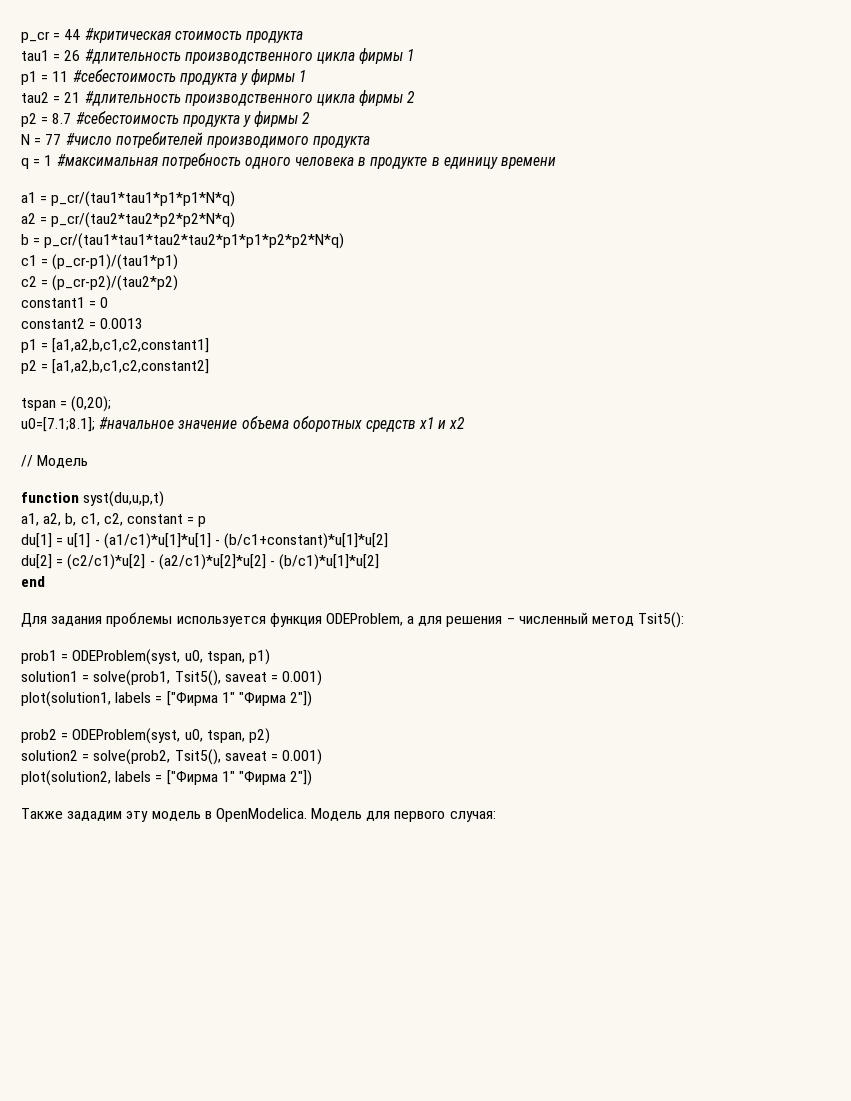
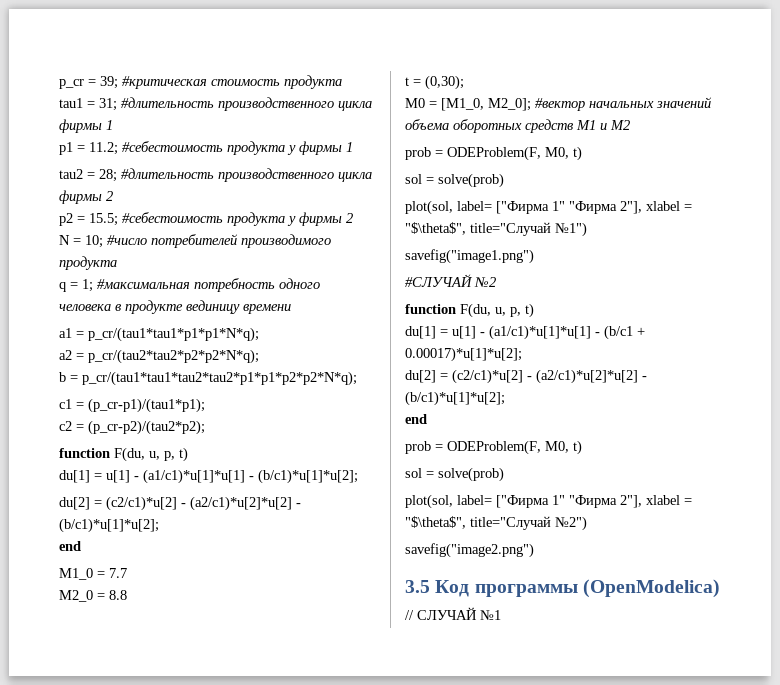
- p_cr = 44 #критическая стоимость продукта
+ p_cr = 39; #критическая стоимость продукта
- tau1 = 26 #длительность производственного цикла фирмы 1
+ tau1 = 31; #длительность производственного цикла фирмы 1
- p1 = 11 #себестоимость продукта у фирмы 1
+ p1 = 11.2; #себестоимость продукта у фирмы 1
- tau2 = 21 #длительность производственного цикла фирмы 2
+ tau2 = 28; #длительность производственного цикла фирмы 2
- p2 = 8.7 #себестоимость продукта у фирмы 2
+ p2 = 15.5; #себестоимость продукта у фирмы 2
- N = 77 #число потребителей производимого продукта
+ N = 10; #число потребителей производимого продукта
- q = 1 #максимальная потребность одного человека в продукте в единицу времени
+ q = 1; #максимальная потребность одного человека в продукте вединицу времени
- a1 = p_cr/(tau1*tau1*p1*p1*N*q)
+ a1 = p_cr/(tau1*tau1*p1*p1*N*q);
- a2 = p_cr/(tau2*tau2*p2*p2*N*q)
+ a2 = p_cr/(tau2*tau2*p2*p2*N*q);
- b = p_cr/(tau1*tau1*tau2*tau2*p1*p1*p2*p2*N*q)
+ b = p_cr/(tau1*tau1*tau2*tau2*p1*p1*p2*p2*N*q);
- c1 = (p_cr-p1)/(tau1*p1)
+ c1 = (p_cr-p1)/(tau1*p1);
- c2 = (p_cr-p2)/(tau2*p2)
- constant1 = 0
- constant2 = 0.0013
- p1 = [a1,a2,b,c1,c2,constant1]
- p2 = [a1,a2,b,c1,c2,constant2]
- tspan = (0,20);
- u0=[7.1;8.1]; #начальное значение объема оборотных средств x1 и х2
- // Модель
- function syst(du,u,p,t)
- a1, a2, b, c1, c2, constant = p
- du[1] = u[1] - (a1/c1)*u[1]*u[1] - (b/c1+constant)*u[1]*u[2]
- du[2] = (c2/c1)*u[2] - (a2/c1)*u[2]*u[2] - (b/c1)*u[1]*u[2]
+ c2 = (p_cr-p2)/(tau2*p2);
+ function F(du, u, p, t)
+ du[1] = u[1] - (a1/c1)*u[1]*u[1] - (b/c1)*u[1]*u[2];
+ du[2] = (c2/c1)*u[2] - (a2/c1)*u[2]*u[2] - (b/c1)*u[1]*u[2];
  end
- Для задания проблемы используется функция ODEProblem, а для решения – численный метод Tsit5():
- prob1 = ODEProblem(syst, u0, tspan, p1)
- solution1 = solve(prob1, Tsit5(), saveat = 0.001)
- plot(solution1, labels = ["Фирма 1" "Фирма 2"])
- prob2 = ODEProblem(syst, u0, tspan, p2)
- solution2 = solve(prob2, Tsit5(), saveat = 0.001)
- plot(solution2, labels = ["Фирма 1" "Фирма 2"])
- Также зададим эту модель в OpenModelica. Модель для первого случая:
+ M1_0 = 7.7
+ M2_0 = 8.8
+ t = (0,30);
+ M0 = [M1_0, M2_0]; #вектор начальных значений объема оборотных средств M1 и M2
+ prob = ODEProblem(F, M0, t)
+ sol = solve(prob)
+ plot(sol, label= ["Фирма 1" "Фирма 2"], xlabel = "$\theta$", title="Случай №1")
+ savefig("image1.png")
+ #СЛУЧАЙ №2
+ function F(du, u, p, t)
+ du[1] = u[1] - (a1/c1)*u[1]*u[1] - (b/c1 + 0.00017)*u[1]*u[2];
+ du[2] = (c2/c1)*u[2] - (a2/c1)*u[2]*u[2] - (b/c1)*u[1]*u[2];
+ end
+ prob = ODEProblem(F, M0, t)
+ sol = solve(prob)
+ plot(sol, label= ["Фирма 1" "Фирма 2"], xlabel = "$\theta$", title="Случай №2")
+ savefig("image2.png")
+ 3.5 Код программы (OpenModelica)
+ // СЛУЧАЙ №1

